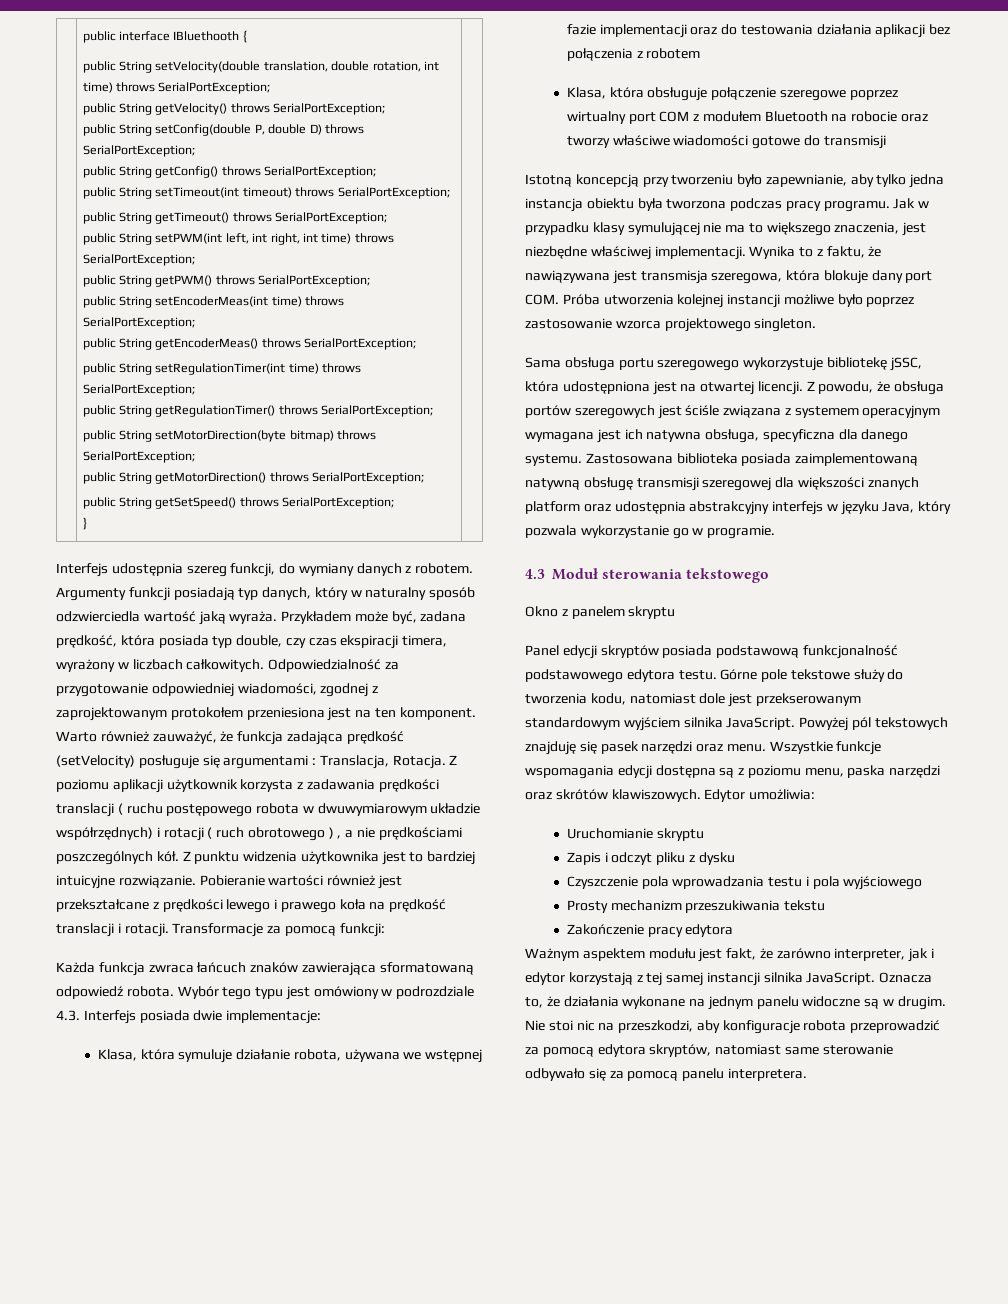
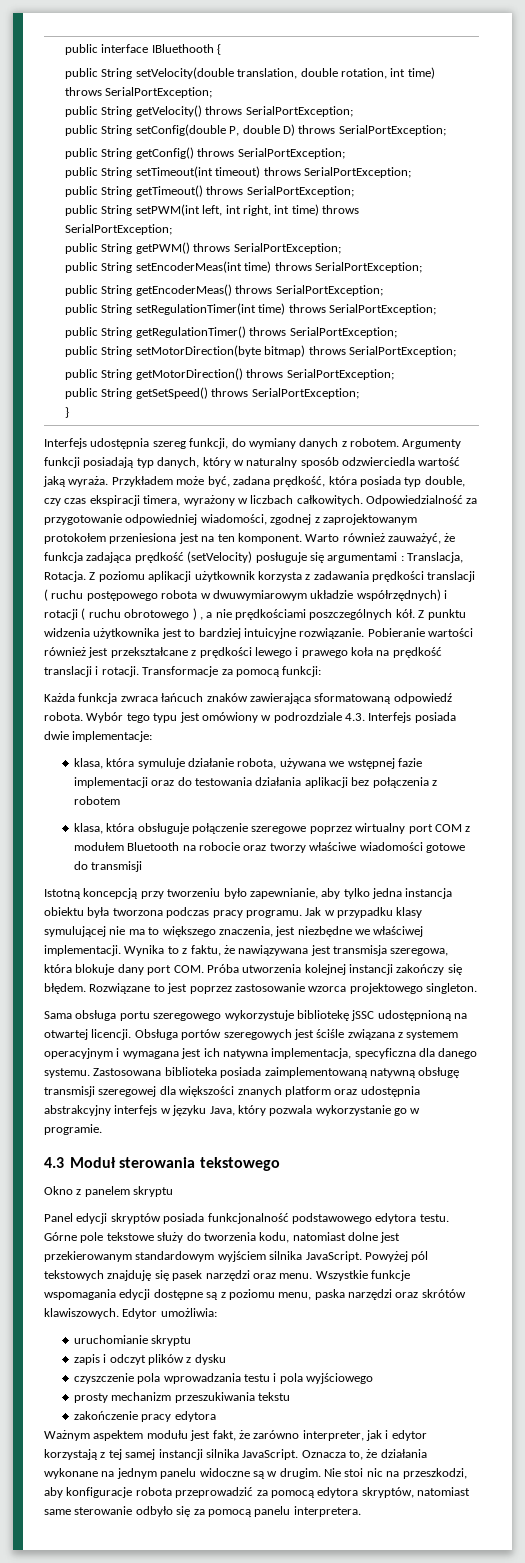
- Z poziomu aplikacji użytkownik korzysta z zadawania prędkości translacji ( ruchu postępowego robota w dwuwymiarowym układzie współrzędnych) i rotacji ( ruch obrotowego ) , a nie prędkościami poszczególnych kół.
+ Z poziomu aplikacji użytkownik korzysta z zadawania prędkości translacji ( ruchu postępowego robota w dwuwymiarowym układzie współrzędnych) i rotacji ( ruchu obrotowego ) , a nie prędkościami poszczególnych kół.
- Klasa, która symuluje działanie robota, używana we wstępnej fazie implementacji oraz do testowania działania aplikacji bez połączenia z robotem
+ klasa, która symuluje działanie robota, używana we wstępnej fazie implementacji oraz do testowania działania aplikacji bez połączenia z robotem
- Klasa, która obsługuje połączenie szeregowe poprzez wirtualny port COM z modułem Bluetooth na robocie oraz tworzy właściwe wiadomości gotowe do transmisji
+ klasa, która obsługuje połączenie szeregowe poprzez wirtualny port COM z modułem Bluetooth na robocie oraz tworzy właściwe wiadomości gotowe do transmisji
- Jak w przypadku klasy symulującej nie ma to większego znaczenia, jest niezbędne właściwej implementacji.
+ Jak w przypadku klasy symulującej nie ma to większego znaczenia, jest niezbędne we właściwej implementacji.
- Wynika to z faktu, że nawiązywana jest transmisja szeregowa, która blokuje dany port COM. Próba utworzenia kolejnej instancji możliwe było poprzez zastosowanie wzorca projektowego singleton.
+ Wynika to z faktu, że nawiązywana jest transmisja szeregowa, która blokuje dany port COM. Próba utworzenia kolejnej instancji zakończy się błędem. Rozwiązane to jest poprzez zastosowanie wzorca projektowego singleton.
- Sama obsługa portu szeregowego wykorzystuje bibliotekę jSSC, która udostępniona jest na otwartej licencji. Z powodu, że obsługa portów szeregowych jest ściśle związana z systemem operacyjnym wymagana jest ich natywna obsługa, specyficzna dla danego systemu.
+ Sama obsługa portu szeregowego wykorzystuje bibliotekę jSSC udostępnioną na otwartej licencji. Obsługa portów szeregowych jest ściśle związana z systemem operacyjnym i wymagana jest ich natywna implementacja, specyficzna dla danego systemu.
- Panel edycji skryptów posiada podstawową funkcjonalność podstawowego edytora testu.
+ Panel edycji skryptów posiada funkcjonalność podstawowego edytora testu.
- Górne pole tekstowe służy do tworzenia kodu, natomiast dole jest przekserowanym standardowym wyjściem silnika JavaScript.
+ Górne pole tekstowe służy do tworzenia kodu, natomiast dolne jest przekierowanym standardowym wyjściem silnika JavaScript.
- Wszystkie funkcje wspomagania edycji dostępna są z poziomu menu, paska narzędzi oraz skrótów klawiszowych.
+ Wszystkie funkcje wspomagania edycji dostępne są z poziomu menu, paska narzędzi oraz skrótów klawiszowych.
- Uruchomianie skryptu
- Zapis i odczyt pliku z dysku
+ uruchomianie skryptu
+ zapis i odczyt plików z dysku
- Czyszczenie pola wprowadzania testu i pola wyjściowego
+ czyszczenie pola wprowadzania testu i pola wyjściowego
- Prosty mechanizm przeszukiwania tekstu
+ prosty mechanizm przeszukiwania tekstu
- Zakończenie pracy edytora
+ zakończenie pracy edytora
- Nie stoi nic na przeszkodzi, aby konfiguracje robota przeprowadzić za pomocą edytora skryptów, natomiast same sterowanie odbywało się za pomocą panelu interpretera.
+ Nie stoi nic na przeszkodzi, aby konfiguracje robota przeprowadzić za pomocą edytora skryptów, natomiast same sterowanie odbyło się za pomocą panelu interpretera.

